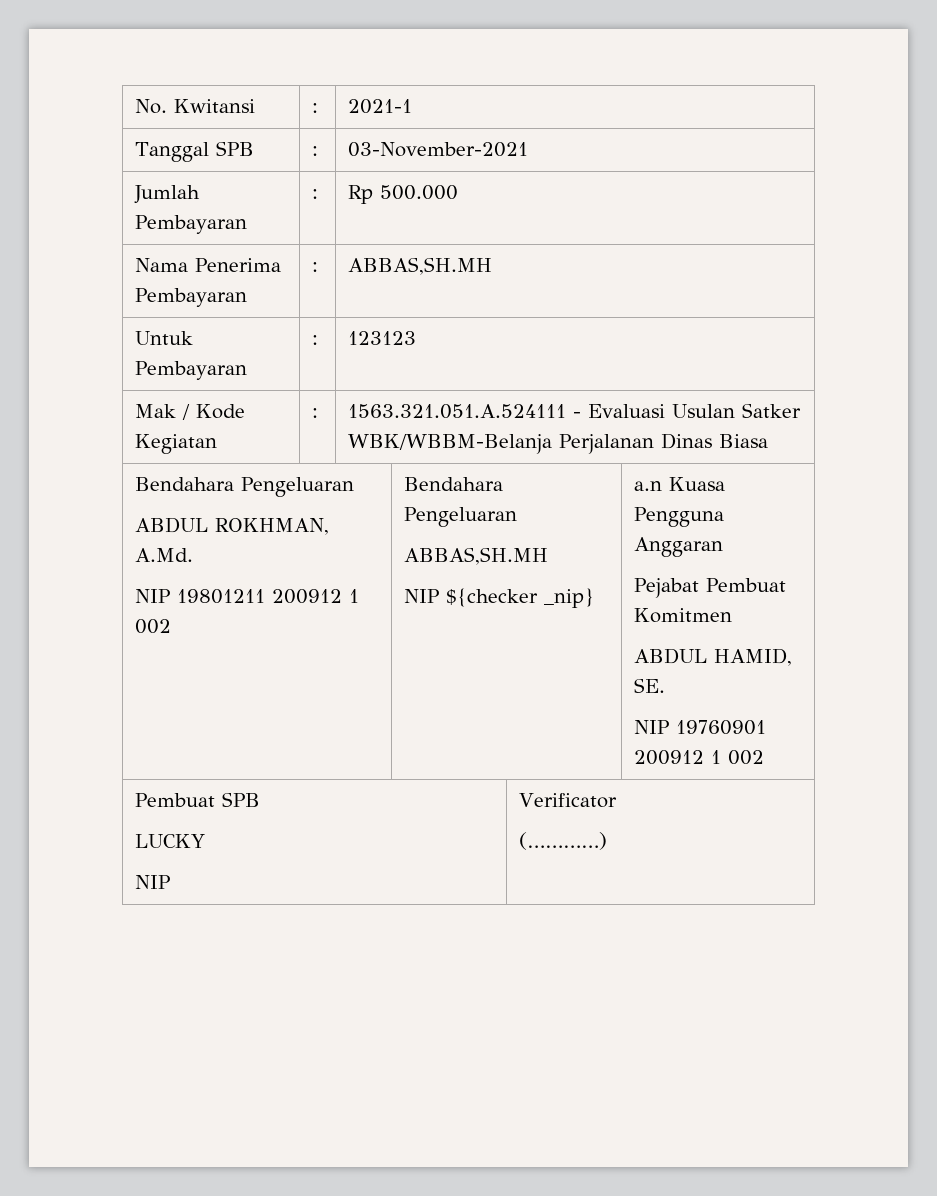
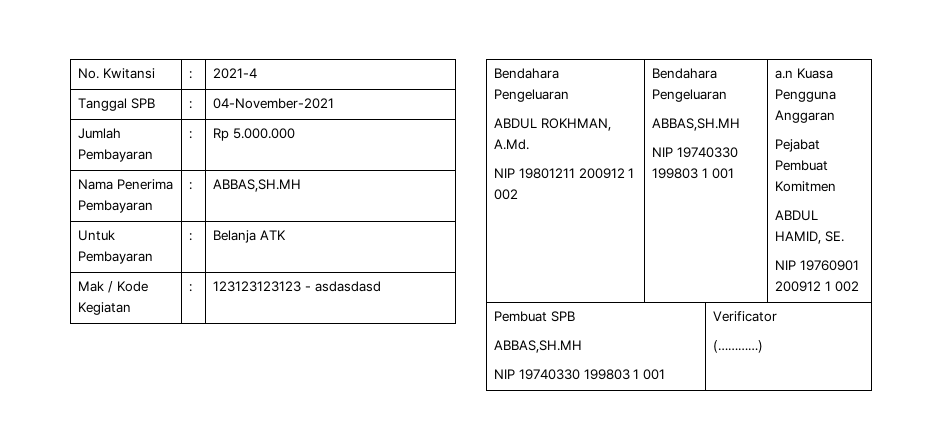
- No. Kwitansi | : | 2021-1
+ No. Kwitansi | : | 2021-4
- Tanggal SPB | : | 03-November-2021
+ Tanggal SPB | : | 04-November-2021
- Jumlah Pembayaran | : | Rp 500.000
+ Jumlah Pembayaran | : | Rp 5.000.000
- Untuk Pembayaran | : | 123123
+ Untuk Pembayaran | : | Belanja ATK
- Mak / Kode Kegiatan | : | 1563.321.051.A.524111 - Evaluasi Usulan Satker WBK/WBBM-Belanja Perjalanan Dinas Biasa
+ Mak / Kode Kegiatan | : | 123123123123 - asdasdasd
  Bendahara Pengeluaran
  ABDUL ROKHMAN, A.Md.
  NIP 19801211 200912 1 002 | Bendahara Pengeluaran
  ABBAS,SH.MH
- NIP ${checker _nip} | a.n Kuasa Pengguna Anggaran
+ NIP 19740330 199803 1 001 | a.n Kuasa Pengguna Anggaran
  Pembuat SPB
- LUCKY
- NIP | Verificator
+ ABBAS,SH.MH
+ NIP 19740330 199803 1 001 | Verificator

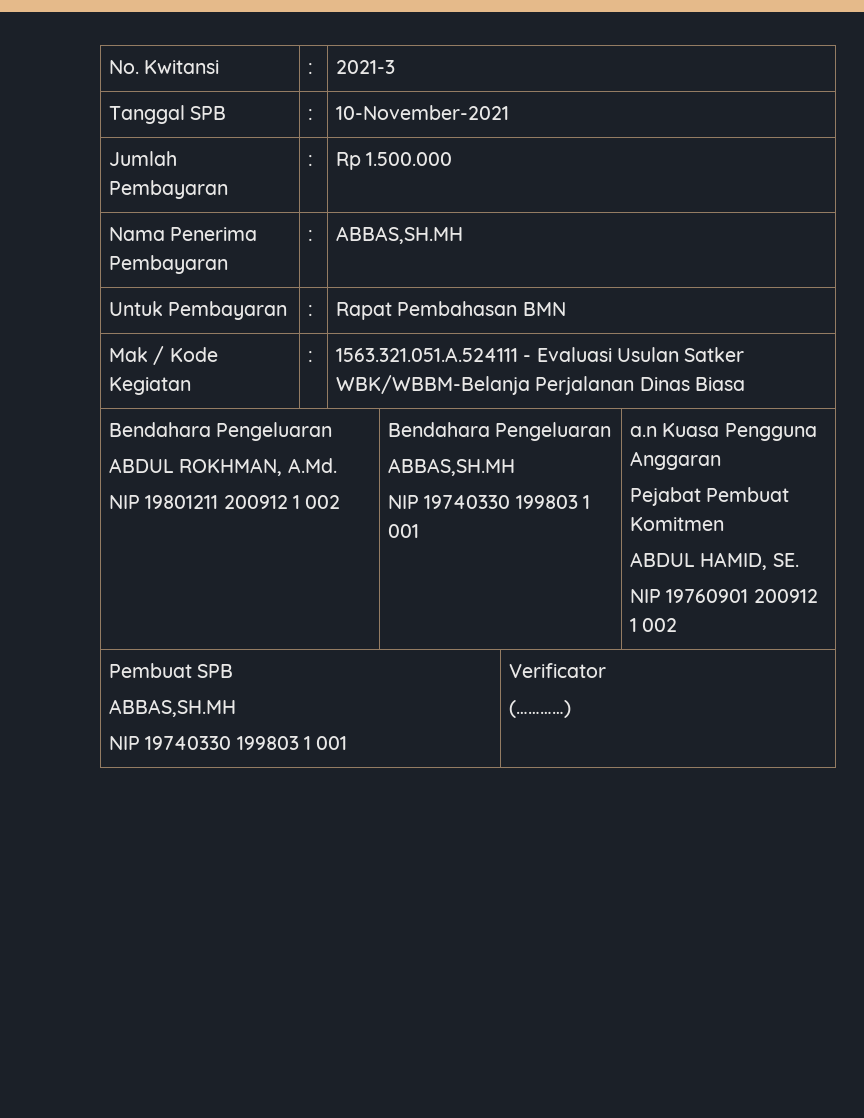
- No. Kwitansi | : | 2021-4
+ No. Kwitansi | : | 2021-3
- Tanggal SPB | : | 04-November-2021
+ Tanggal SPB | : | 10-November-2021
- Jumlah Pembayaran | : | Rp 5.000.000
+ Jumlah Pembayaran | : | Rp 1.500.000
- Untuk Pembayaran | : | Belanja ATK
+ Untuk Pembayaran | : | Rapat Pembahasan BMN
- Mak / Kode Kegiatan | : | 123123123123 - asdasdasd
+ Mak / Kode Kegiatan | : | 1563.321.051.A.524111 - Evaluasi Usulan Satker WBK/WBBM-Belanja Perjalanan Dinas Biasa

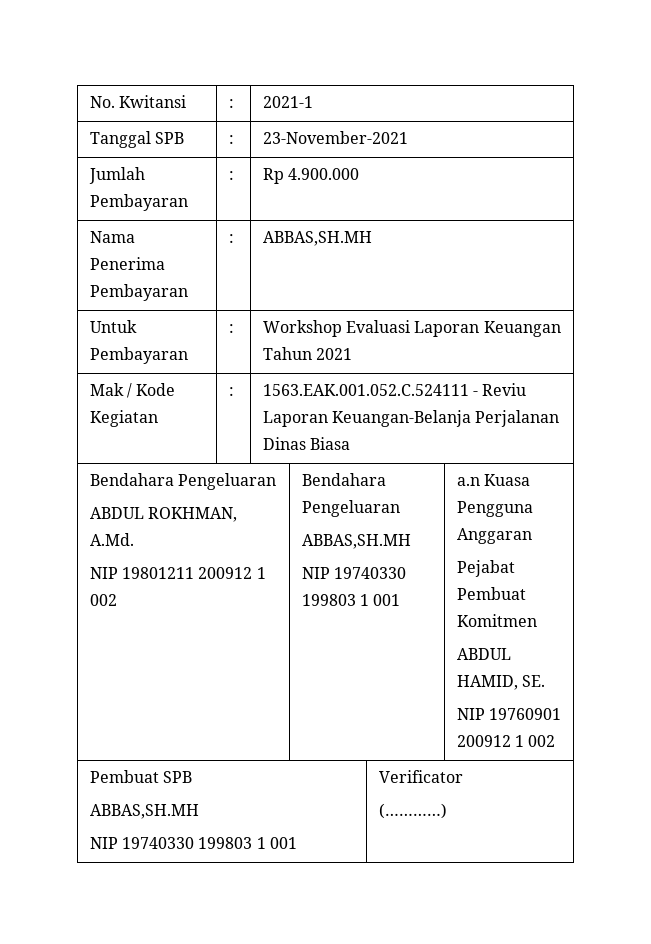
- No. Kwitansi | : | 2021-3
+ No. Kwitansi | : | 2021-1
- Tanggal SPB | : | 10-November-2021
+ Tanggal SPB | : | 23-November-2021
- Jumlah Pembayaran | : | Rp 1.500.000
+ Jumlah Pembayaran | : | Rp 4.900.000
- Untuk Pembayaran | : | Rapat Pembahasan BMN
+ Untuk Pembayaran | : | Workshop Evaluasi Laporan Keuangan Tahun 2021
- Mak / Kode Kegiatan | : | 1563.321.051.A.524111 - Evaluasi Usulan Satker WBK/WBBM-Belanja Perjalanan Dinas Biasa
+ Mak / Kode Kegiatan | : | 1563.EAK.001.052.C.524111 - Reviu Laporan Keuangan-Belanja Perjalanan Dinas Biasa

